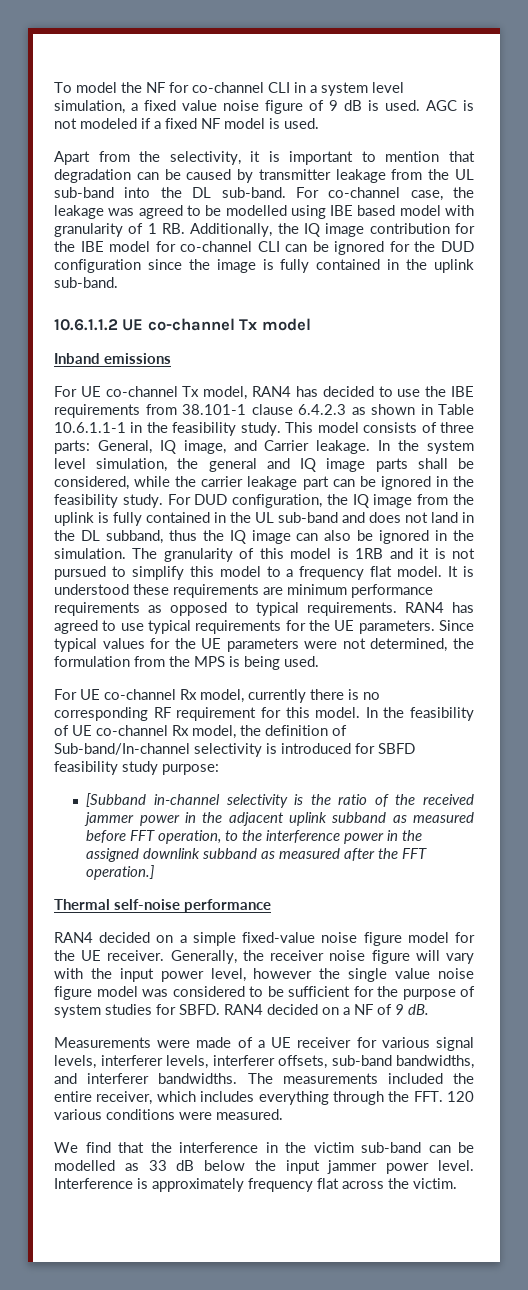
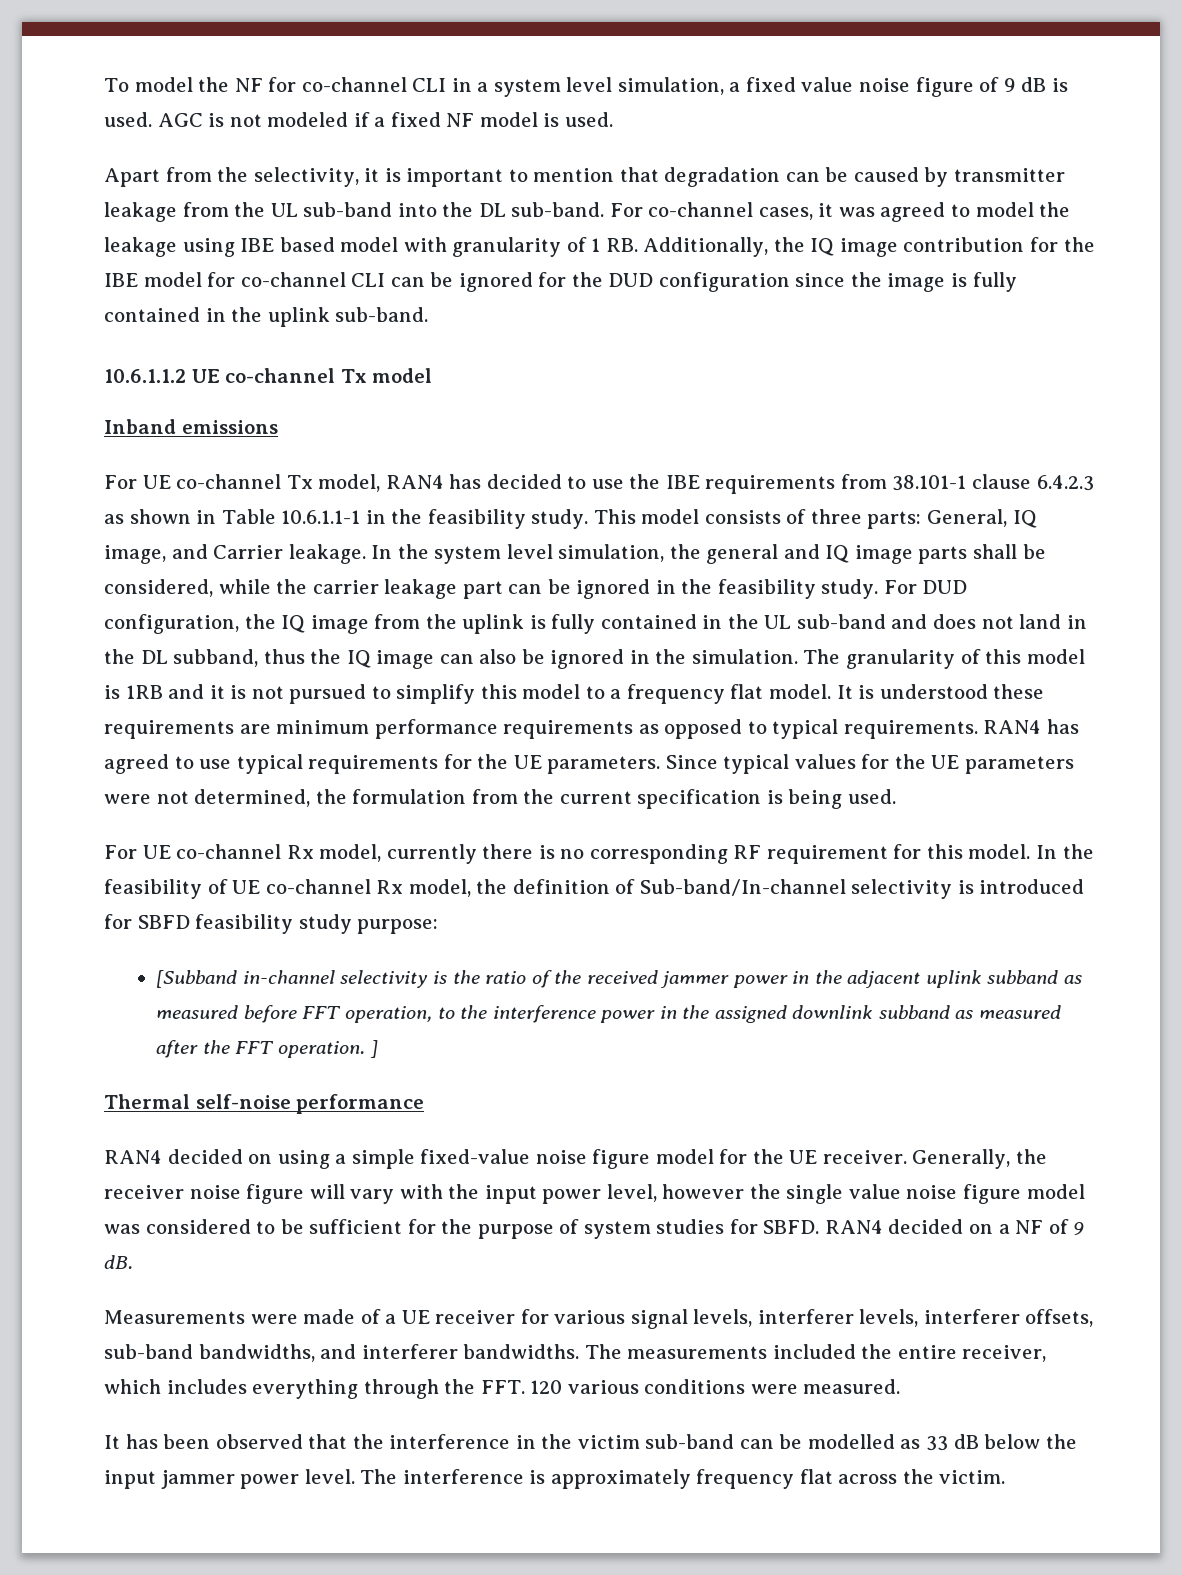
- For co-channel case, the leakage was agreed to be modelled using IBE based model with granularity of 1 RB. Additionally, the IQ image contribution for the IBE model for co-channel CLI can be ignored for the DUD configuration since the image is fully contained in the uplink sub-band.
+ For co-channel cases, it was agreed to model the leakage using IBE based model with granularity of 1 RB. Additionally, the IQ image contribution for the IBE model for co-channel CLI can be ignored for the DUD configuration since the image is fully contained in the uplink sub-band.
- Since typical values for the UE parameters were not determined, the formulation from the MPS is being used.
+ Since typical values for the UE parameters were not determined, the formulation from the current specification is being used.
- [Subband in-channel selectivity is the ratio of the received jammer power in the adjacent uplink subband as measured before FFT operation, to the interference power in the assigned downlink subband as measured after the FFT operation.]
+ [Subband in-channel selectivity is the ratio of the received jammer power in the adjacent uplink subband as measured before FFT operation, to the interference power in the assigned downlink subband as measured after the FFT operation. ]
- RAN4 decided on a simple fixed-value noise figure model for the UE receiver.
+ RAN4 decided on using a simple fixed-value noise figure model for the UE receiver.
- We find that the interference in the victim sub-band can be modelled as 33 dB below the input jammer power level.
+ It has been observed that the interference in the victim sub-band can be modelled as 33 dB below the input jammer power level.
- Interference is approximately frequency flat across the victim.
+ The interference is approximately frequency flat across the victim.

